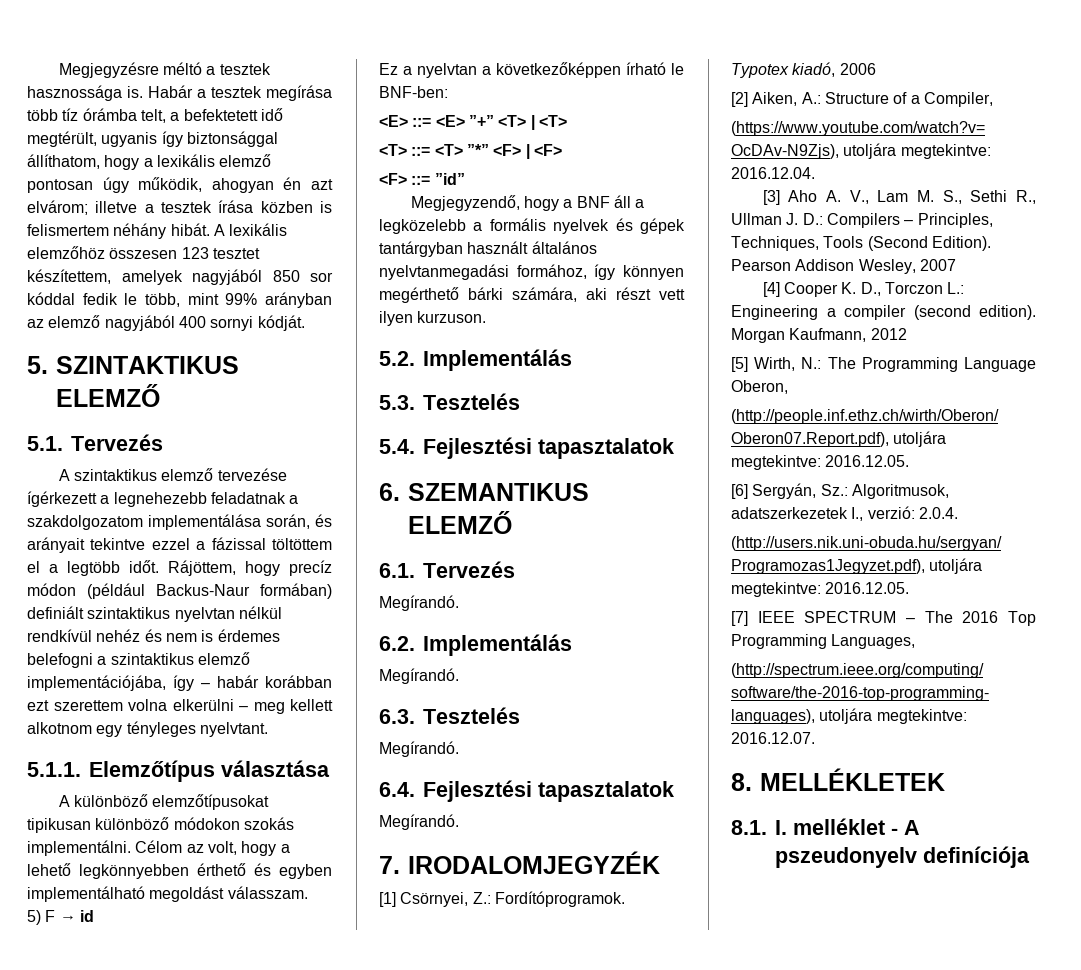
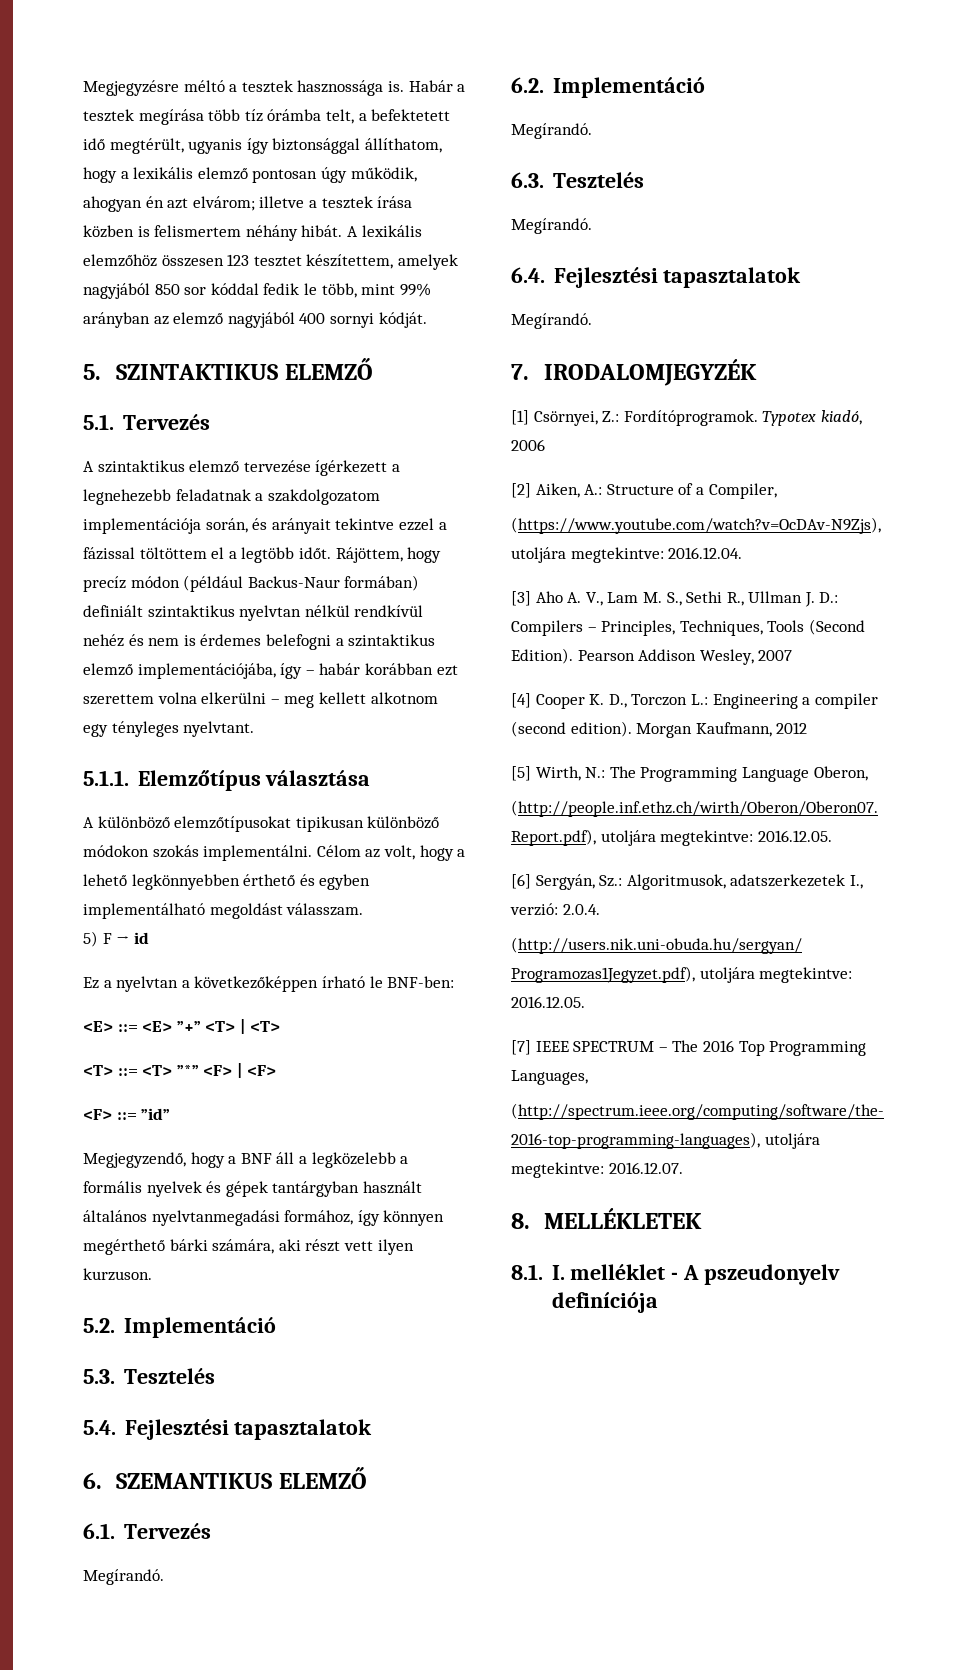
- A szintaktikus elemző tervezése ígérkezett a legnehezebb feladatnak a szakdolgozatom implementálása során, és arányait tekintve ezzel a fázissal töltöttem el a legtöbb időt.
+ A szintaktikus elemző tervezése ígérkezett a legnehezebb feladatnak a szakdolgozatom implementációja során, és arányait tekintve ezzel a fázissal töltöttem el a legtöbb időt.
- 5.2. Implementálás
+ 5.2. Implementáció
- 6.2. Implementálás
+ 6.2. Implementáció

